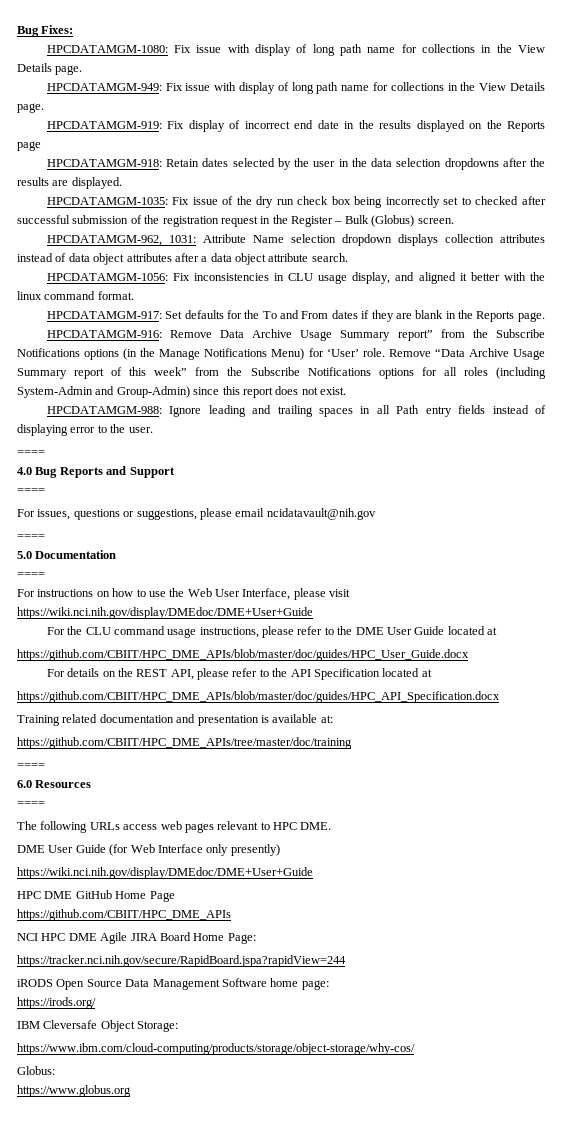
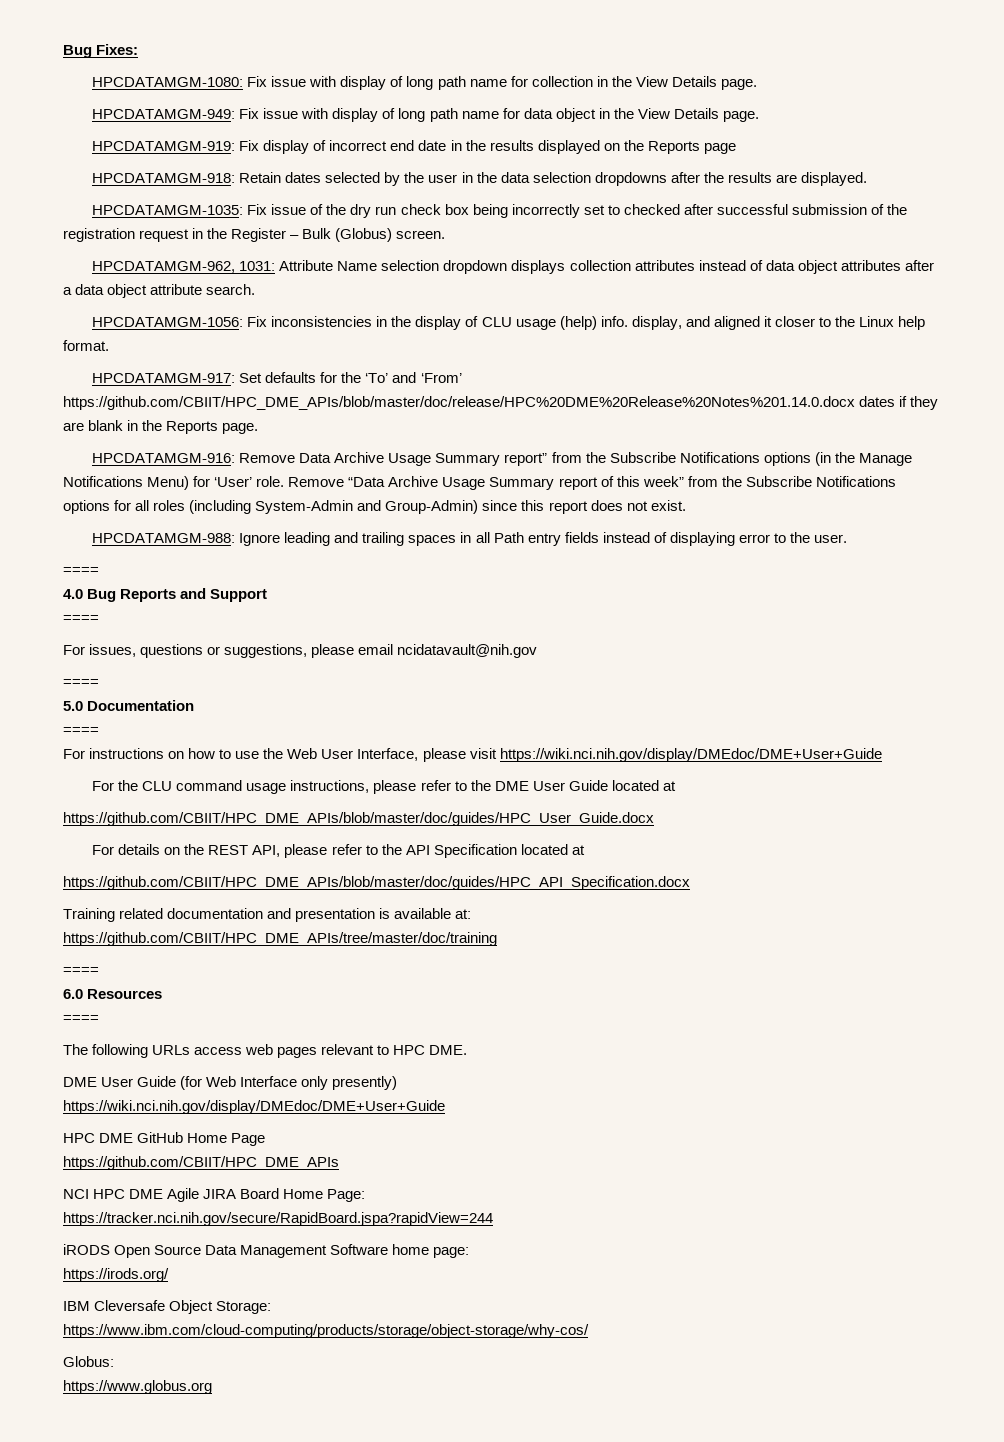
- HPCDATAMGM-1080: Fix issue with display of long path name for collections in the View Details page.
+ HPCDATAMGM-1080: Fix issue with display of long path name for collection in the View Details page.
- HPCDATAMGM-949: Fix issue with display of long path name for collections in the View Details page.
+ HPCDATAMGM-949: Fix issue with display of long path name for data object in the View Details page.
- HPCDATAMGM-1056: Fix inconsistencies in CLU usage display, and aligned it better with the linux command format.
+ HPCDATAMGM-1056: Fix inconsistencies in the display of CLU usage (help) info. display, and aligned it closer to the Linux help format.
- HPCDATAMGM-917: Set defaults for the To and From dates if they are blank in the Reports page.
+ HPCDATAMGM-917: Set defaults for the ‘To’ and ‘From’ https://github.com/CBIIT/HPC_DME_APIs/blob/master/doc/release/HPC%20DME%20Release%20Notes%201.14.0.docx dates if they are blank in the Reports page.

